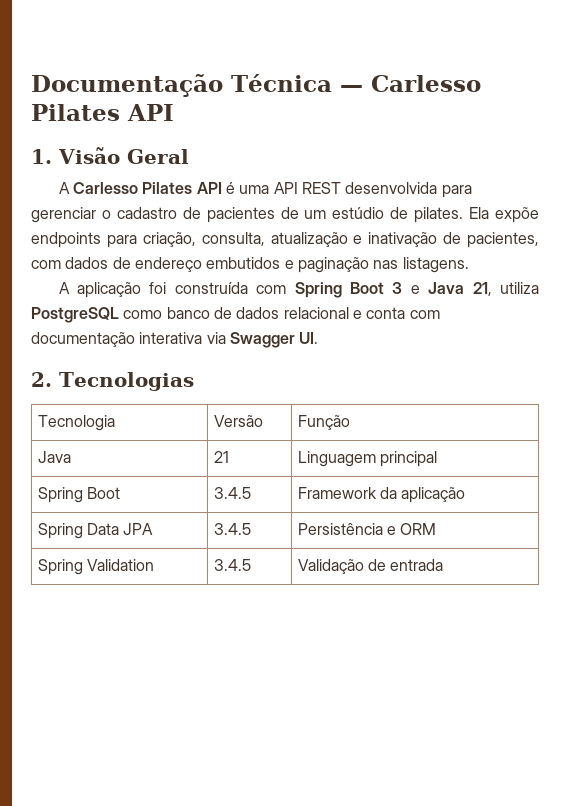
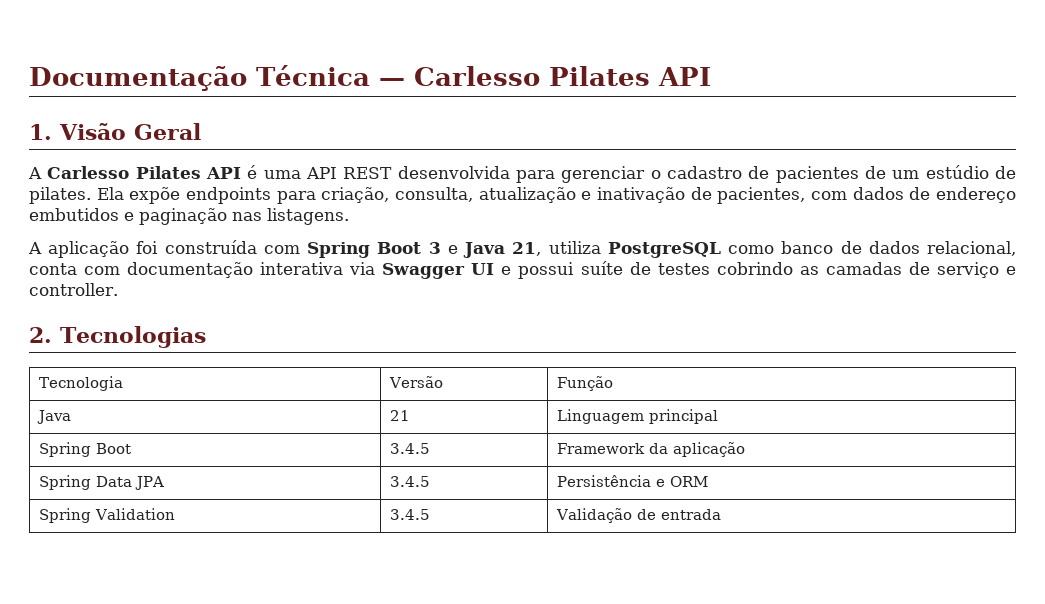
- A aplicação foi construída com Spring Boot 3 e Java 21, utiliza PostgreSQL como banco de dados relacional e conta com documentação interativa via Swagger UI.
+ A aplicação foi construída com Spring Boot 3 e Java 21, utiliza PostgreSQL como banco de dados relacional, conta com documentação interativa via Swagger UI e possui suíte de testes cobrindo as camadas de serviço e controller.

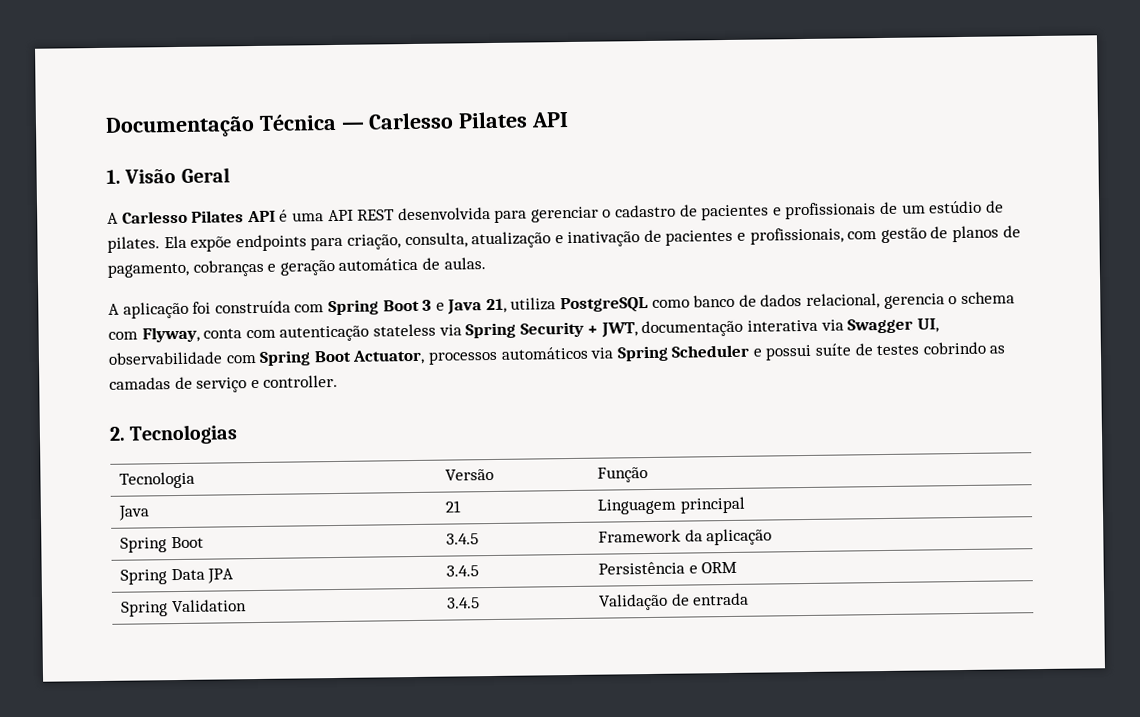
- A Carlesso Pilates API é uma API REST desenvolvida para gerenciar o cadastro de pacientes de um estúdio de pilates.
+ A Carlesso Pilates API é uma API REST desenvolvida para gerenciar o cadastro de pacientes e profissionais de um estúdio de pilates.
- Ela expõe endpoints para criação, consulta, atualização e inativação de pacientes, com dados de endereço embutidos e paginação nas listagens.
+ Ela expõe endpoints para criação, consulta, atualização e inativação de pacientes e profissionais, com gestão de planos de pagamento, cobranças e geração automática de aulas.
- A aplicação foi construída com Spring Boot 3 e Java 21, utiliza PostgreSQL como banco de dados relacional, conta com documentação interativa via Swagger UI e possui suíte de testes cobrindo as camadas de serviço e controller.
+ A aplicação foi construída com Spring Boot 3 e Java 21, utiliza PostgreSQL como banco de dados relacional, gerencia o schema com Flyway, conta com autenticação stateless via Spring Security + JWT, documentação interativa via Swagger UI, observabilidade com Spring Boot Actuator, processos automáticos via Spring Scheduler e possui suíte de testes cobrindo as camadas de serviço e controller.

